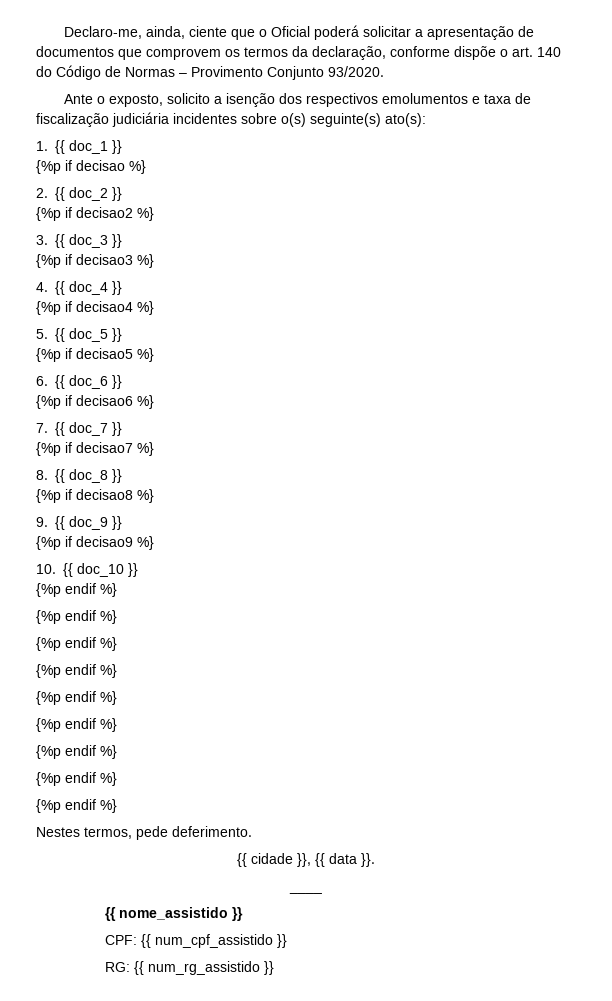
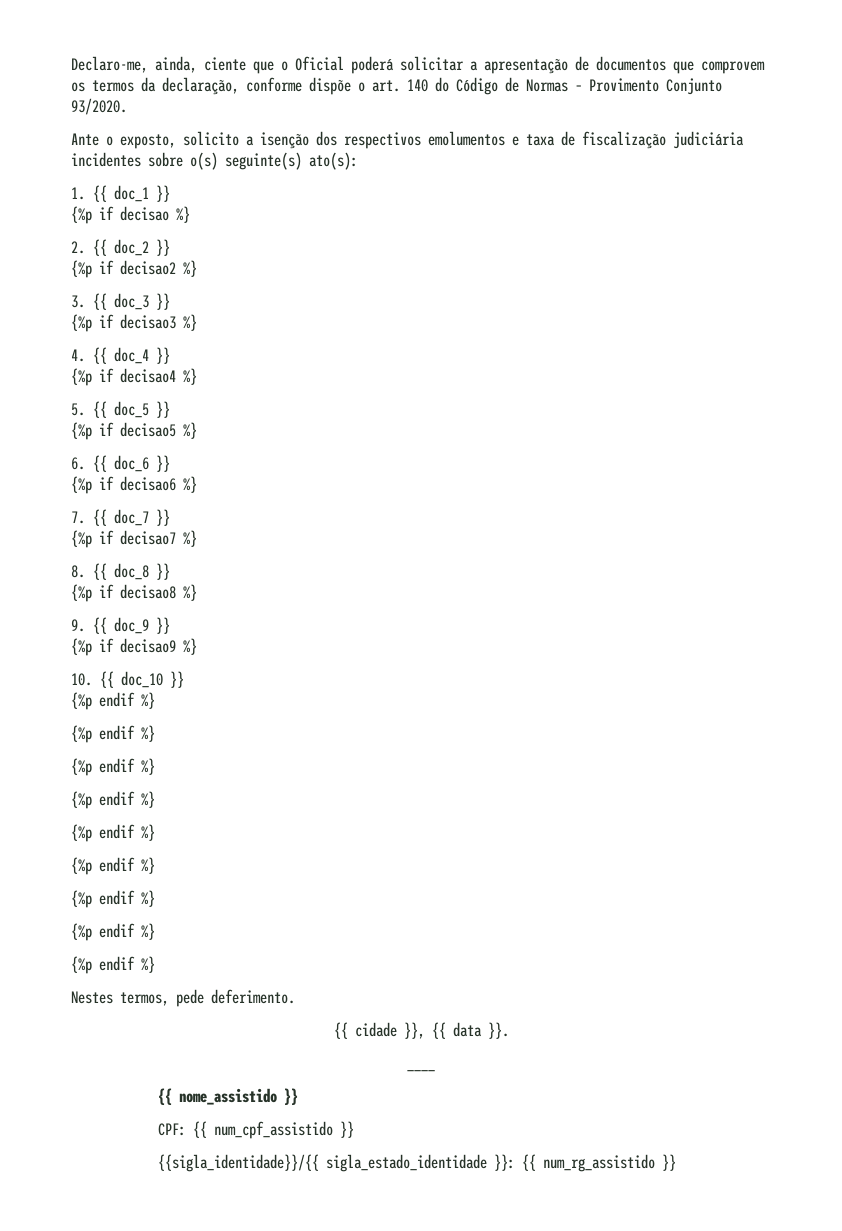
- RG: {{ num_rg_assistido }}
+ {{sigla_identidade}}/{{ sigla_estado_identidade }}: {{ num_rg_assistido }}

